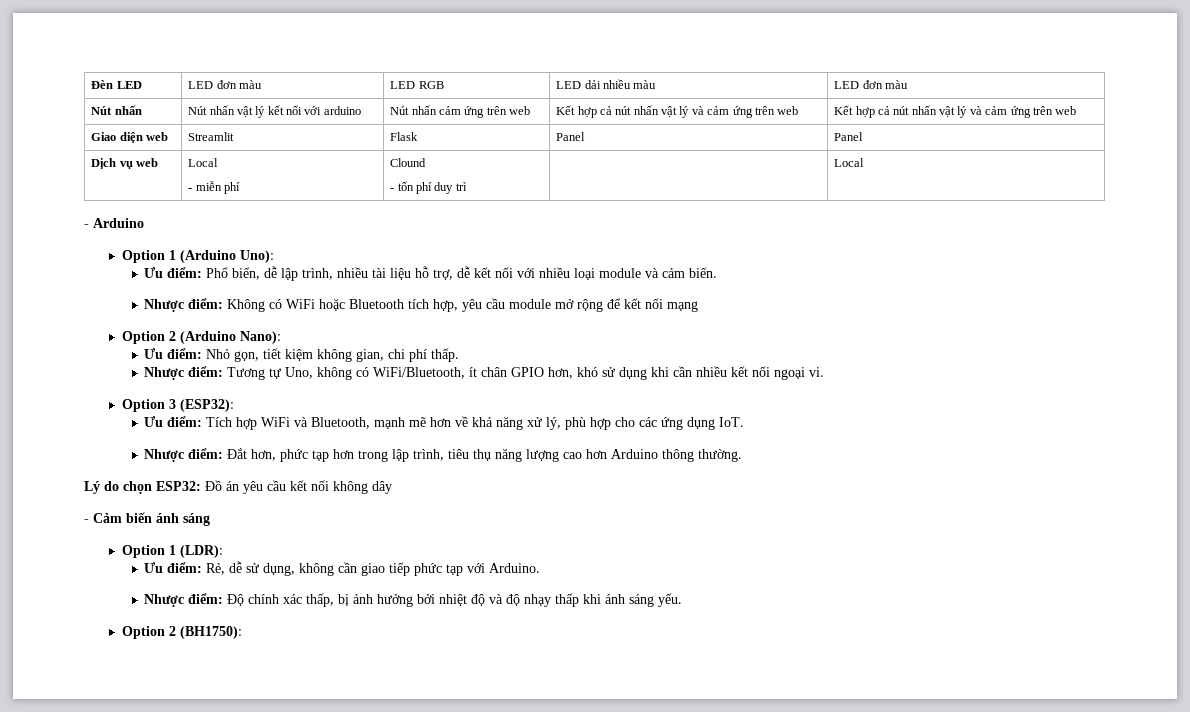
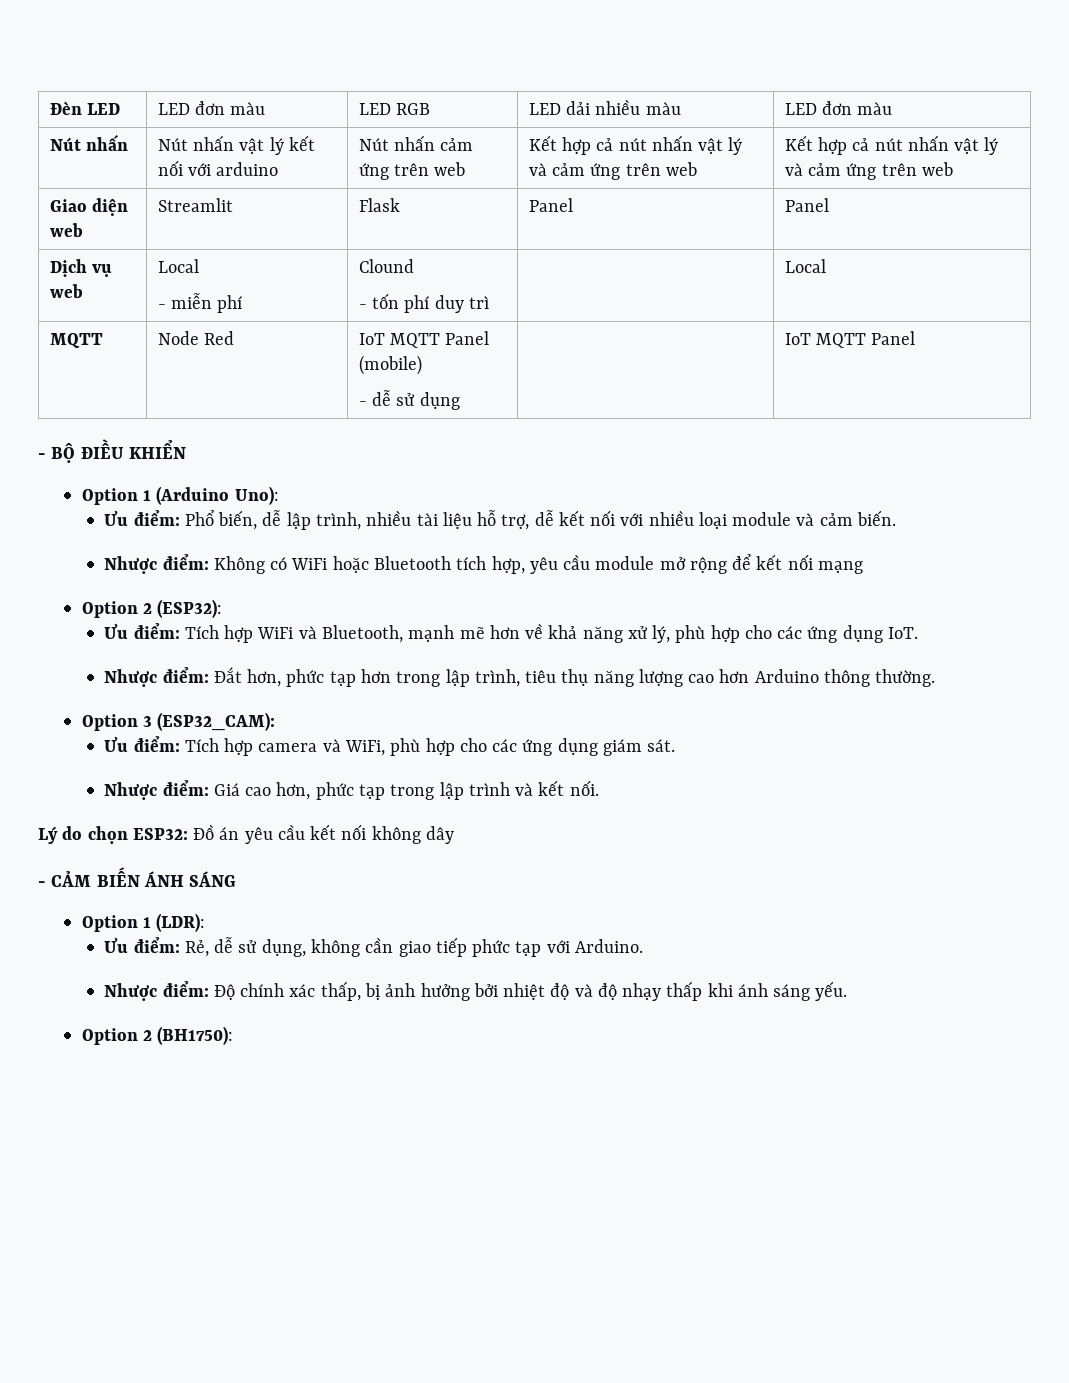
- - Arduino
+ MQTT | Node Red | IoT MQTT Panel (mobile)
+ - dễ sử dụng | | IoT MQTT Panel
+ - BỘ ĐIỀU KHIỂN
- Option 2 (Arduino Nano):
- Ưu điểm: Nhỏ gọn, tiết kiệm không gian, chi phí thấp.
- Nhược điểm: Tương tự Uno, không có WiFi/Bluetooth, ít chân GPIO hơn, khó sử dụng khi cần nhiều kết nối ngoại vi.
- Option 3 (ESP32):
+ Option 2 (ESP32):
+ Option 3 (ESP32_CAM):
+ Ưu điểm: Tích hợp camera và WiFi, phù hợp cho các ứng dụng giám sát.
+ Nhược điểm: Giá cao hơn, phức tạp trong lập trình và kết nối.
- - Cảm biến ánh sáng
+ - CẢM BIẾN ÁNH SÁNG

